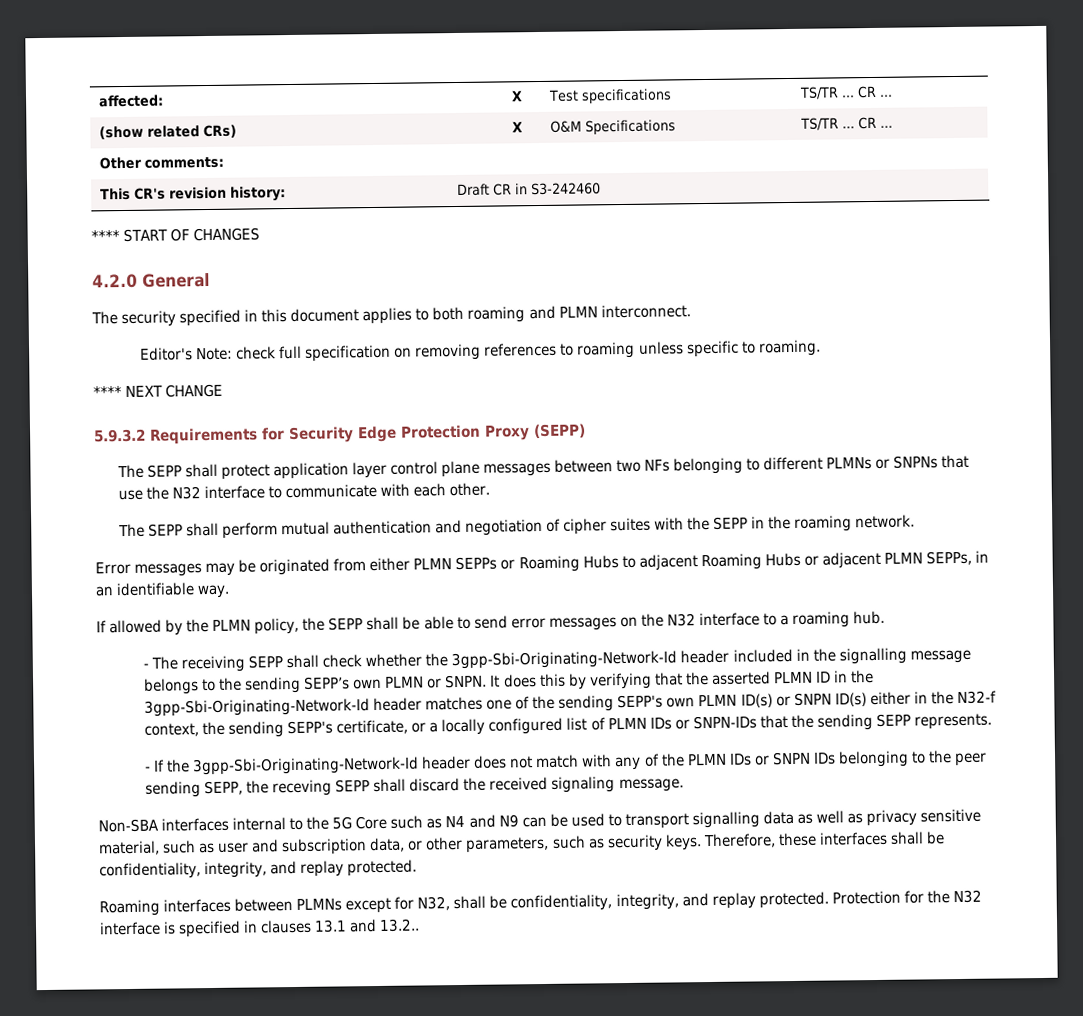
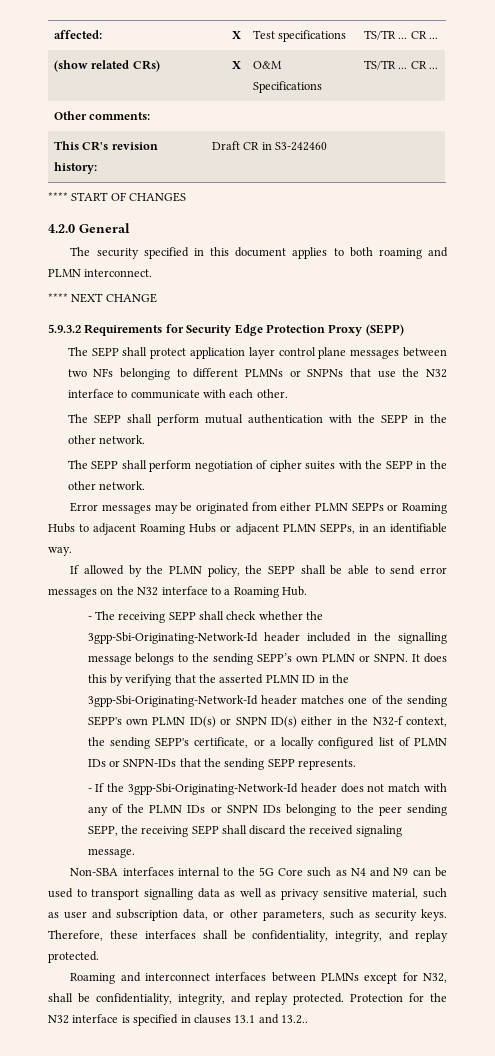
- Editor's Note: check full specification on removing references to roaming unless specific to roaming.
- The SEPP shall perform mutual authentication and negotiation of cipher suites with the SEPP in the roaming network.
+ The SEPP shall perform mutual authentication with the SEPP in the other network.
+ The SEPP shall perform negotiation of cipher suites with the SEPP in the other network.
- If allowed by the PLMN policy, the SEPP shall be able to send error messages on the N32 interface to a roaming hub.
+ If allowed by the PLMN policy, the SEPP shall be able to send error messages on the N32 interface to a Roaming Hub.
- - If the 3gpp-Sbi-Originating-Network-Id header does not match with any of the PLMN IDs or SNPN IDs belonging to the peer sending SEPP, the receving SEPP shall discard the received signaling message.
+ - If the 3gpp-Sbi-Originating-Network-Id header does not match with any of the PLMN IDs or SNPN IDs belonging to the peer sending SEPP, the receiving SEPP shall discard the received signaling message.
- Roaming interfaces between PLMNs except for N32, shall be confidentiality, integrity, and replay protected.
+ Roaming and interconnect interfaces between PLMNs except for N32, shall be confidentiality, integrity, and replay protected.

